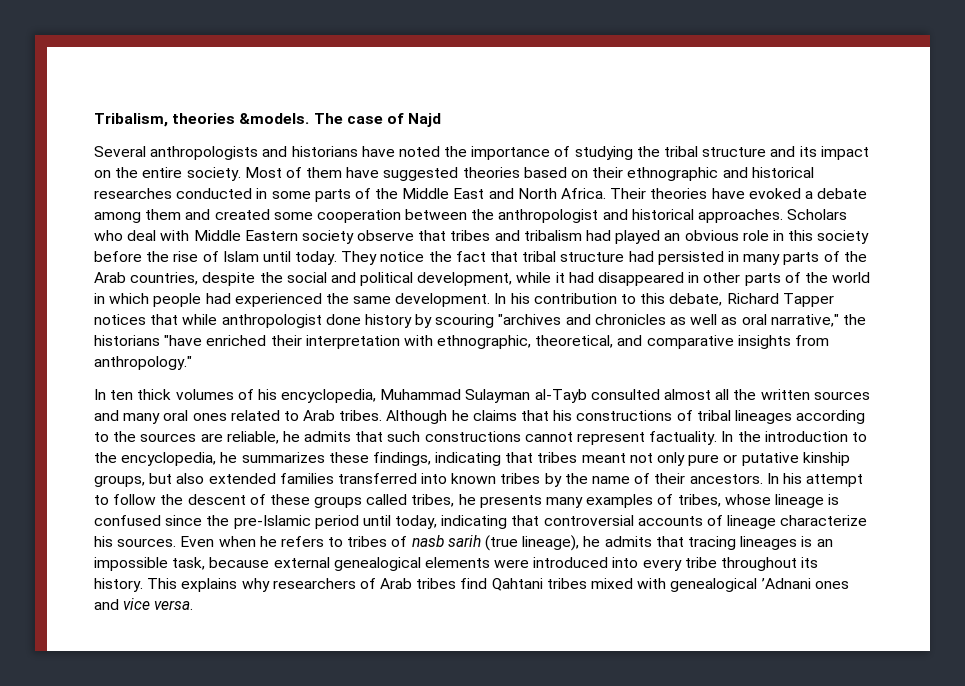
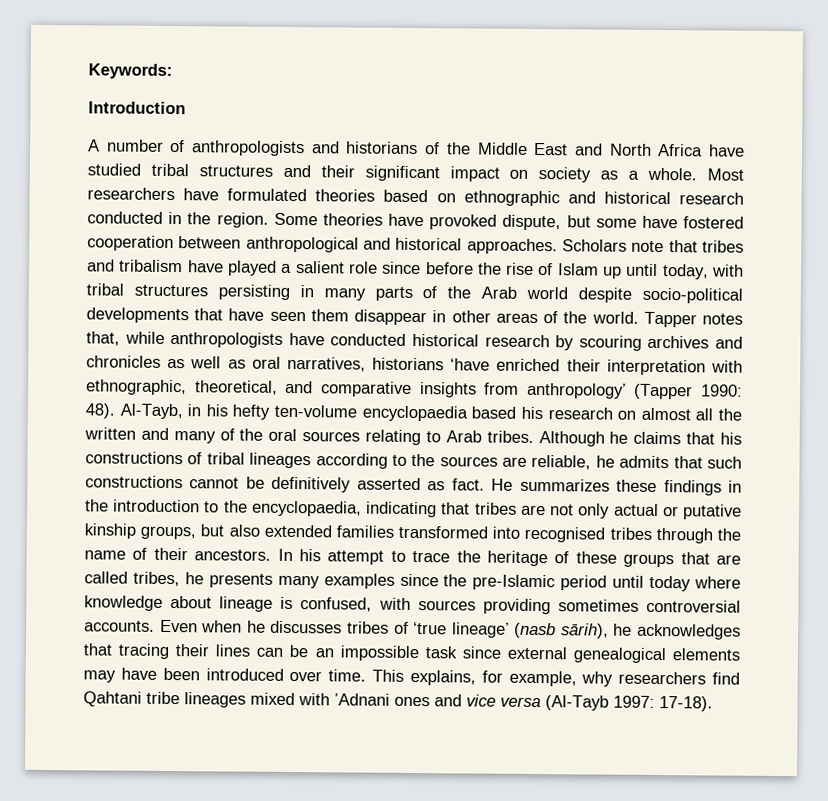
- Tribalism, theories &models. The case of Najd
- Several anthropologists and historians have noted the importance of studying the tribal structure and its impact on the entire society. Most of them have suggested theories based on their ethnographic and historical researches conducted in some parts of the Middle East and North Africa. Their theories have evoked a debate among them and created some cooperation between the anthropologist and historical approaches. Scholars who deal with Middle Eastern society observe that tribes and tribalism had played an obvious role in this society before the rise of Islam until today. They notice the fact that tribal structure had persisted in many parts of the Arab countries, despite the social and political development, while it had disappeared in other parts of the world in which people had experienced the same development. In his contribution to this debate, Richard Tapper notices that while anthropologist done history by scouring "archives and chronicles as well as oral narrative," the historians "have enriched their interpretation with ethnographic, theoretical, and comparative insights from anthropology."
- In ten thick volumes of his encyclopedia, Muhammad Sulayman al-Tayb consulted almost all the written sources and many oral ones related to Arab tribes.
+ Keywords:
+ Introduction
+ A number of anthropologists and historians of the Middle East and North Africa have studied tribal structures and their significant impact on society as a whole. Most researchers have formulated theories based on ethnographic and historical research conducted in the region. Some theories have provoked dispute, but some have fostered cooperation between anthropological and historical approaches. Scholars note that tribes and tribalism have played a salient role since before the rise of Islam up until today, with tribal structures persisting in many parts of the Arab world despite socio-political developments that have seen them disappear in other areas of the world. Tapper notes that, while anthropologists have conducted historical research by scouring archives and chronicles as well as oral narratives, historians ‘have enriched their interpretation with ethnographic, theoretical, and comparative insights from anthropology’ (Tapper 1990: 48). Al-Tayb, in his hefty ten-volume encyclopaedia based his research on almost all the written and many of the oral sources relating to Arab tribes.
- Although he claims that his constructions of tribal lineages according to the sources are reliable, he admits that such constructions cannot represent factuality. In the introduction to the encyclopedia, he summarizes these findings, indicating that tribes meant not only pure or putative kinship groups, but also extended families transferred into known tribes by the name of their ancestors.
+ Although he claims that his constructions of tribal lineages according to the sources are reliable, he admits that such constructions cannot be definitively asserted as fact. He summarizes these findings in the introduction to the encyclopaedia, indicating that tribes are not only actual or putative kinship groups, but also extended families transformed into recognised tribes through the name of their ancestors.
- In his attempt to follow the descent of these groups called tribes, he presents many examples of tribes, whose lineage is confused since the pre-Islamic period until today, indicating that controversial accounts of lineage characterize his sources. Even when he refers to tribes of nasb sarih (true lineage), he admits that tracing lineages is an impossible task, because external genealogical elements were introduced into every tribe throughout its history. This explains why researchers of Arab tribes find Qahtani tribes mixed with genealogical ’Adnani ones and vice versa.
+ In his attempt to trace the heritage of these groups that are called tribes, he presents many examples since the pre-Islamic period until today where knowledge about lineage is confused, with sources providing sometimes controversial accounts. Even when he discusses tribes of ‘true lineage’ (nasb sārih), he acknowledges that tracing their lines can be an impossible task since external genealogical elements may have been introduced over time. This explains, for example, why researchers find Qahtani tribe lineages mixed with ’Adnani ones and vice versa (Al-Tayb 1997: 17-18).

